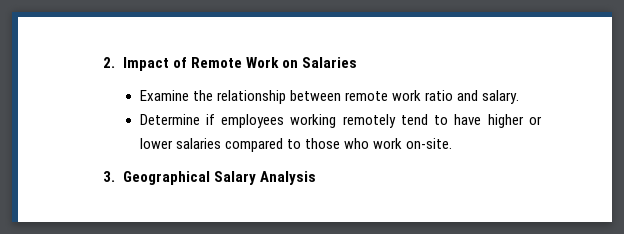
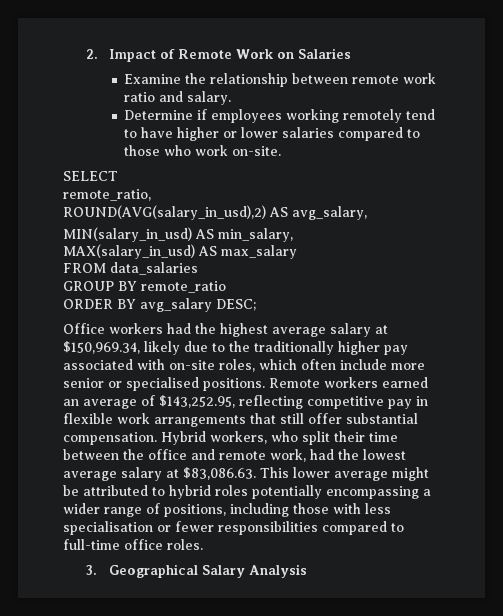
+ SELECT
+ remote_ratio,
+ ROUND(AVG(salary_in_usd),2) AS avg_salary,
+ MIN(salary_in_usd) AS min_salary,
+ MAX(salary_in_usd) AS max_salary
+ FROM data_salaries
+ GROUP BY remote_ratio
+ ORDER BY avg_salary DESC;
+ Office workers had the highest average salary at $150,969.34, likely due to the traditionally higher pay associated with on-site roles, which often include more senior or specialised positions. Remote workers earned an average of $143,252.95, reflecting competitive pay in flexible work arrangements that still offer substantial compensation. Hybrid workers, who split their time between the office and remote work, had the lowest average salary at $83,086.63. This lower average might be attributed to hybrid roles potentially encompassing a wider range of positions, including those with less specialisation or fewer responsibilities compared to full-time office roles.

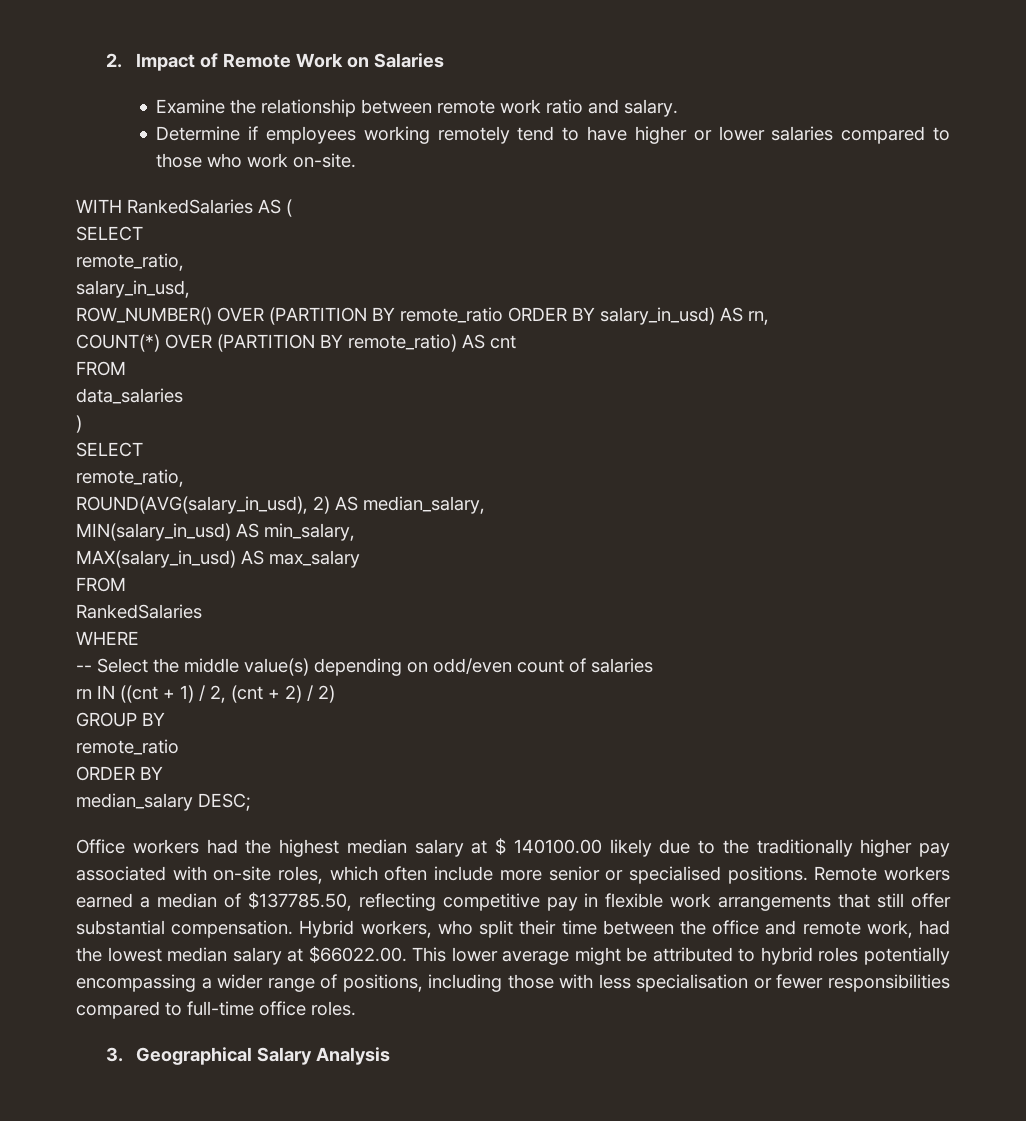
+ WITH RankedSalaries AS (
  SELECT
  remote_ratio,
- ROUND(AVG(salary_in_usd),2) AS avg_salary,
+ salary_in_usd,
+ ROW_NUMBER() OVER (PARTITION BY remote_ratio ORDER BY salary_in_usd) AS rn,
+ COUNT(*) OVER (PARTITION BY remote_ratio) AS cnt
+ FROM
+ data_salaries
+ )
+ SELECT
+ remote_ratio,
+ ROUND(AVG(salary_in_usd), 2) AS median_salary,
  MAX(salary_in_usd) AS max_salary
- FROM data_salaries
+ FROM
+ RankedSalaries
+ WHERE
+ -- Select the middle value(s) depending on odd/even count of salaries
+ rn IN ((cnt + 1) / 2, (cnt + 2) / 2)
- GROUP BY remote_ratio
- ORDER BY avg_salary DESC;
+ GROUP BY
+ remote_ratio
+ ORDER BY
+ median_salary DESC;
- Office workers had the highest average salary at $150,969.34, likely due to the traditionally higher pay associated with on-site roles, which often include more senior or specialised positions.
+ Office workers had the highest median salary at $ 140100.00 likely due to the traditionally higher pay associated with on-site roles, which often include more senior or specialised positions.
- Remote workers earned an average of $143,252.95, reflecting competitive pay in flexible work arrangements that still offer substantial compensation.
+ Remote workers earned a median of $137785.50, reflecting competitive pay in flexible work arrangements that still offer substantial compensation.
- Hybrid workers, who split their time between the office and remote work, had the lowest average salary at $83,086.63. This lower average might be attributed to hybrid roles potentially encompassing a wider range of positions, including those with less specialisation or fewer responsibilities compared to full-time office roles.
+ Hybrid workers, who split their time between the office and remote work, had the lowest median salary at $66022.00. This lower average might be attributed to hybrid roles potentially encompassing a wider range of positions, including those with less specialisation or fewer responsibilities compared to full-time office roles.

